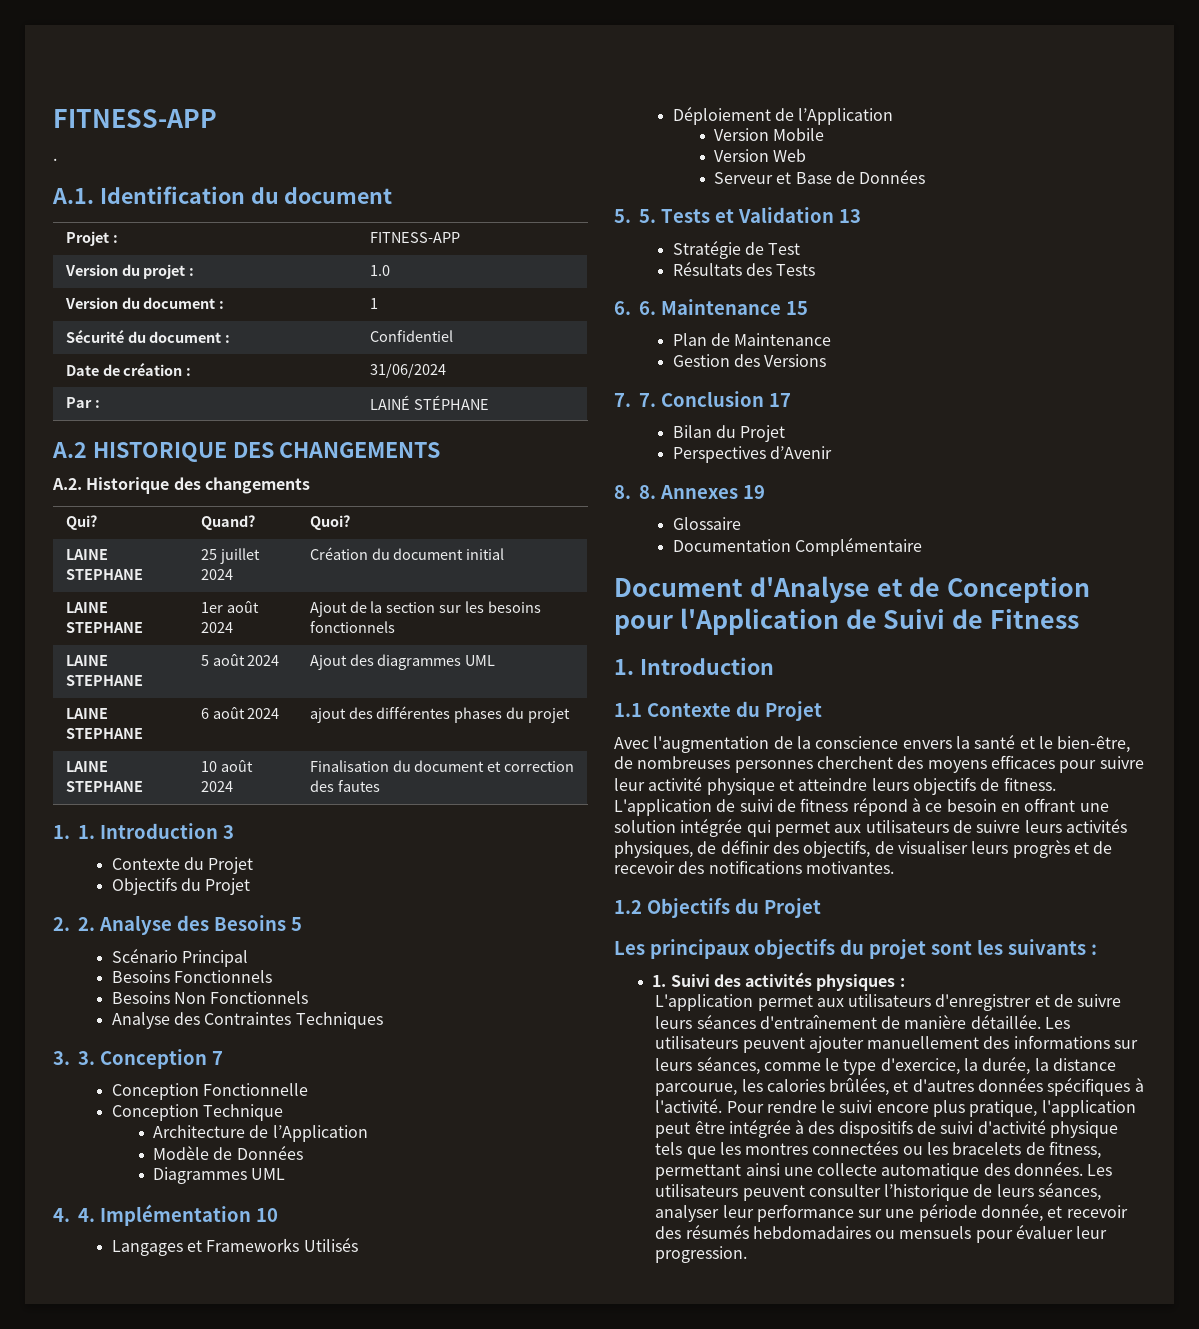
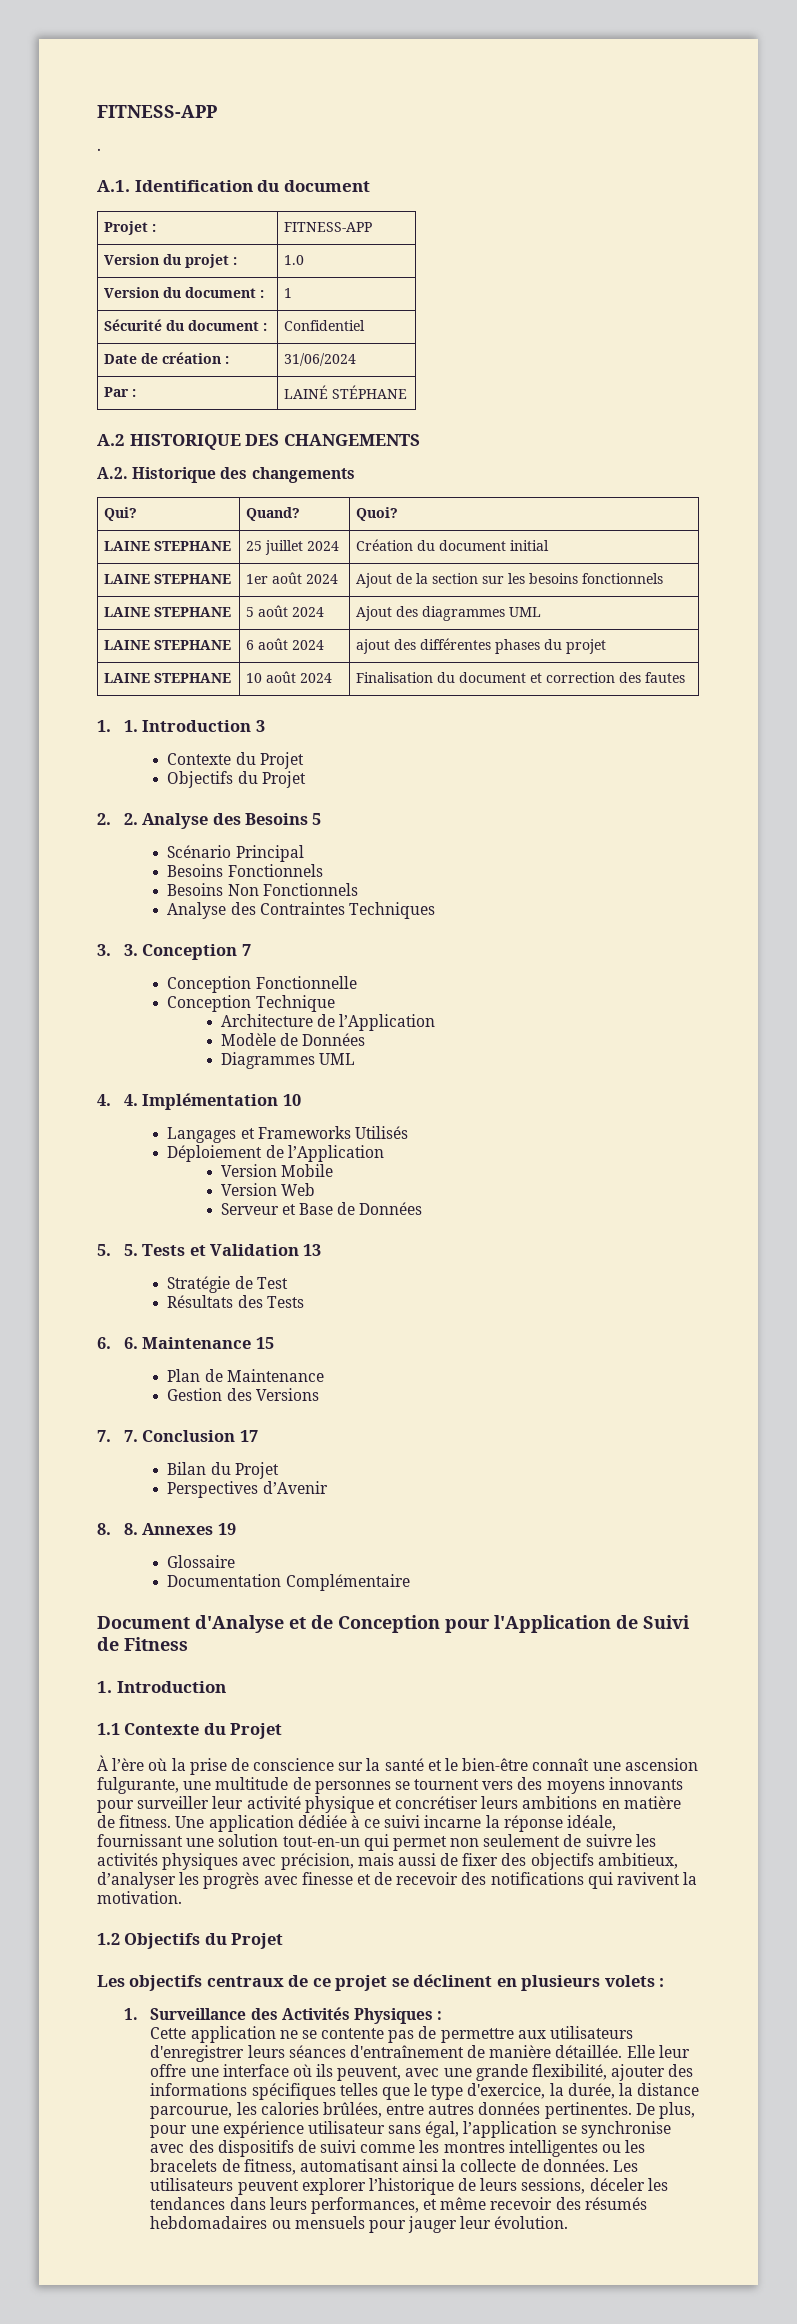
- Avec l'augmentation de la conscience envers la santé et le bien-être, de nombreuses personnes cherchent des moyens efficaces pour suivre leur activité physique et atteindre leurs objectifs de fitness. L'application de suivi de fitness répond à ce besoin en offrant une solution intégrée qui permet aux utilisateurs de suivre leurs activités physiques, de définir des objectifs, de visualiser leurs progrès et de recevoir des notifications motivantes.
+ À l’ère où la prise de conscience sur la santé et le bien-être connaît une ascension fulgurante, une multitude de personnes se tournent vers des moyens innovants pour surveiller leur activité physique et concrétiser leurs ambitions en matière de fitness. Une application dédiée à ce suivi incarne la réponse idéale, fournissant une solution tout-en-un qui permet non seulement de suivre les activités physiques avec précision, mais aussi de fixer des objectifs ambitieux, d’analyser les progrès avec finesse et de recevoir des notifications qui ravivent la motivation.
- Les principaux objectifs du projet sont les suivants :
- 1. Suivi des activités physiques :
- L'application permet aux utilisateurs d'enregistrer et de suivre leurs séances d'entraînement de manière détaillée.
+ Les objectifs centraux de ce projet se déclinent en plusieurs volets :
+ 1. Surveillance des Activités Physiques :
+ Cette application ne se contente pas de permettre aux utilisateurs d'enregistrer leurs séances d'entraînement de manière détaillée.
- Les utilisateurs peuvent ajouter manuellement des informations sur leurs séances, comme le type d'exercice, la durée, la distance parcourue, les calories brûlées, et d'autres données spécifiques à l'activité. Pour rendre le suivi encore plus pratique, l'application peut être intégrée à des dispositifs de suivi d'activité physique tels que les montres connectées ou les bracelets de fitness, permettant ainsi une collecte automatique des données.
+ Elle leur offre une interface où ils peuvent, avec une grande flexibilité, ajouter des informations spécifiques telles que le type d'exercice, la durée, la distance parcourue, les calories brûlées, entre autres données pertinentes. De plus, pour une expérience utilisateur sans égal, l’application se synchronise avec des dispositifs de suivi comme les montres intelligentes ou les bracelets de fitness, automatisant ainsi la collecte de données.
- Les utilisateurs peuvent consulter l’historique de leurs séances, analyser leur performance sur une période donnée, et recevoir des résumés hebdomadaires ou mensuels pour évaluer leur progression.
+ Les utilisateurs peuvent explorer l’historique de leurs sessions, déceler les tendances dans leurs performances, et même recevoir des résumés hebdomadaires ou mensuels pour jauger leur évolution.

